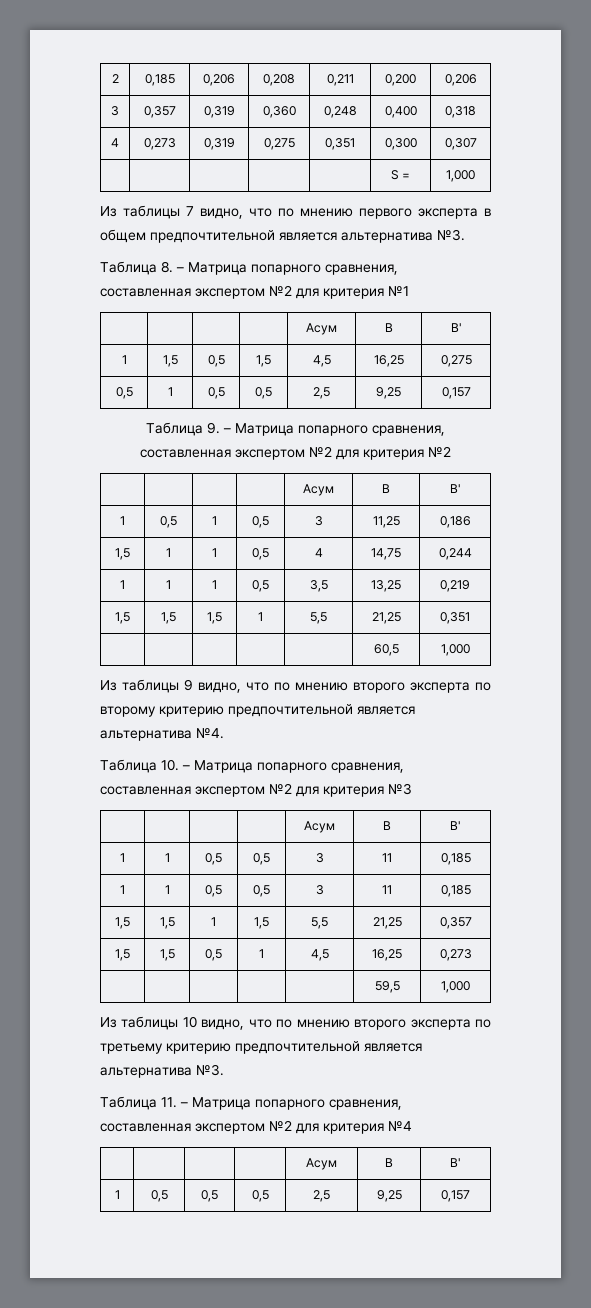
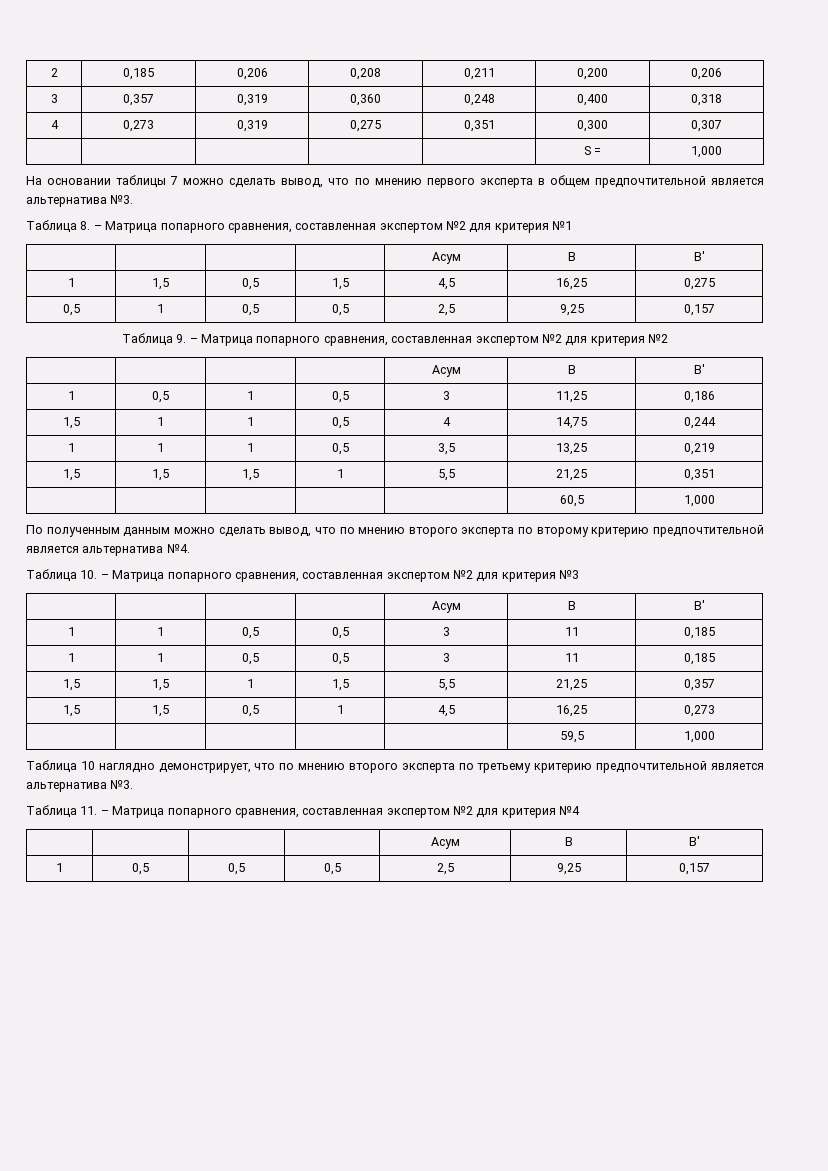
- Из таблицы 7 видно, что по мнению первого эксперта в общем предпочтительной является альтернатива №3.
+ На основании таблицы 7 можно сделать вывод, что по мнению первого эксперта в общем предпочтительной является альтернатива №3.
- Из таблицы 9 видно, что по мнению второго эксперта по второму критерию предпочтительной является альтернатива №4.
+ По полученным данным можно сделать вывод, что по мнению второго эксперта по второму критерию предпочтительной является альтернатива №4.
- Из таблицы 10 видно, что по мнению второго эксперта по третьему критерию предпочтительной является альтернатива №3.
+ Таблица 10 наглядно демонстрирует, что по мнению второго эксперта по третьему критерию предпочтительной является альтернатива №3.

